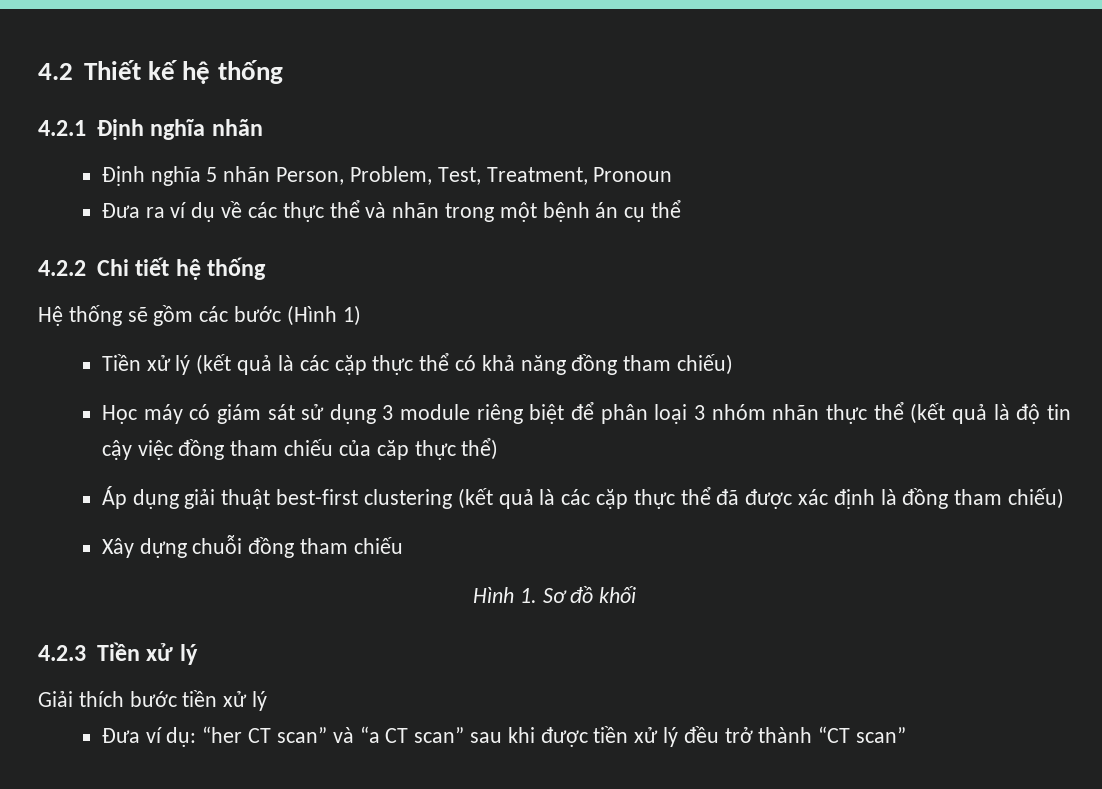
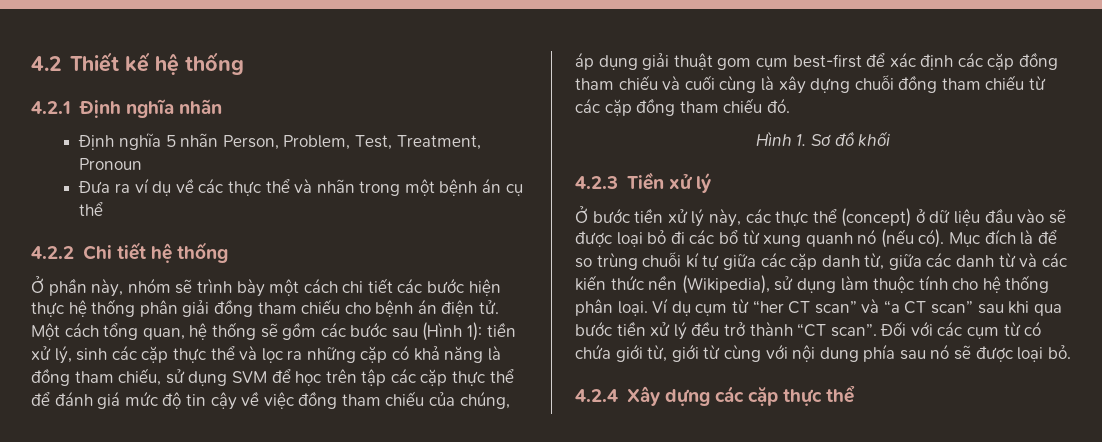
- Hệ thống sẽ gồm các bước (Hình 1)
- Tiền xử lý (kết quả là các cặp thực thể có khả năng đồng tham chiếu)
- Học máy có giám sát sử dụng 3 module riêng biệt để phân loại 3 nhóm nhãn thực thể (kết quả là độ tin cậy việc đồng tham chiếu của căp thực thể)
- Áp dụng giải thuật best-first clustering (kết quả là các cặp thực thể đã được xác định là đồng tham chiếu)
- Xây dựng chuỗi đồng tham chiếu
+ Ở phần này, nhóm sẽ trình bày một cách chi tiết các bước hiện thực hệ thống phân giải đồng tham chiếu cho bệnh án điện tử. Một cách tổng quan, hệ thống sẽ gồm các bước sau (Hình 1): tiền xử lý, sinh các cặp thực thể và lọc ra những cặp có khả năng là đồng tham chiếu, sử dụng SVM để học trên tập các cặp thực thể để đánh giá mức độ tin cậy về việc đồng tham chiếu của chúng, áp dụng giải thuật gom cụm best-first để xác định các cặp đồng tham chiếu và cuối cùng là xây dựng chuỗi đồng tham chiếu từ các cặp đồng tham chiếu đó.
- Giải thích bước tiền xử lý
- Đưa ví dụ: “her CT scan” và “a CT scan” sau khi được tiền xử lý đều trở thành “CT scan”
+ Ở bước tiền xử lý này, các thực thể (concept) ở dữ liệu đầu vào sẽ được loại bỏ đi các bổ từ xung quanh nó (nếu có). Mục đích là để so trùng chuỗi kí tự giữa các cặp danh từ, giữa các danh từ và các kiến thức nền (Wikipedia), sử dụng làm thuộc tính cho hệ thống phân loại. Ví dụ cụm từ “her CT scan” và “a CT scan” sau khi qua bước tiền xử lý đều trở thành “CT scan”. Đối với các cụm từ có chứa giới từ, giới từ cùng với nội dung phía sau nó sẽ được loại bỏ.
+ 4.2.4 Xây dựng các cặp thực thể

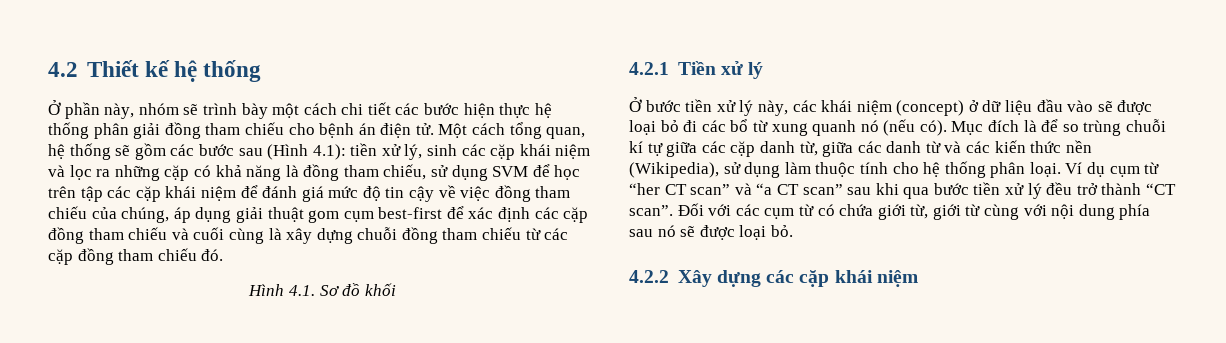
- 4.2.1 Định nghĩa nhãn
- Định nghĩa 5 nhãn Person, Problem, Test, Treatment, Pronoun
- Đưa ra ví dụ về các thực thể và nhãn trong một bệnh án cụ thể
- 4.2.2 Chi tiết hệ thống
- Một cách tổng quan, hệ thống sẽ gồm các bước sau (Hình 1):
+ Một cách tổng quan, hệ thống sẽ gồm các bước sau (Hình 4.1):
- tiền xử lý, sinh các cặp thực thể và lọc ra những cặp có khả năng là đồng tham chiếu, sử dụng SVM để học trên tập các cặp thực thể để đánh giá mức độ tin cậy về việc đồng tham chiếu của chúng, áp dụng giải thuật gom cụm best-first để xác định các cặp đồng tham chiếu và cuối cùng là xây dựng chuỗi đồng tham chiếu từ các cặp đồng tham chiếu đó.
+ tiền xử lý, sinh các cặp khái niệm và lọc ra những cặp có khả năng là đồng tham chiếu, sử dụng SVM để học trên tập các cặp khái niệm để đánh giá mức độ tin cậy về việc đồng tham chiếu của chúng, áp dụng giải thuật gom cụm best-first để xác định các cặp đồng tham chiếu và cuối cùng là xây dựng chuỗi đồng tham chiếu từ các cặp đồng tham chiếu đó.
- Hình 1. Sơ đồ khối
+ Hình 4.1. Sơ đồ khối
- 4.2.3 Tiền xử lý
+ 4.2.1 Tiền xử lý
- Ở bước tiền xử lý này, các thực thể (concept) ở dữ liệu đầu vào sẽ được loại bỏ đi các bổ từ xung quanh nó (nếu có).
+ Ở bước tiền xử lý này, các khái niệm (concept) ở dữ liệu đầu vào sẽ được loại bỏ đi các bổ từ xung quanh nó (nếu có).
- 4.2.4 Xây dựng các cặp thực thể
+ 4.2.2 Xây dựng các cặp khái niệm

